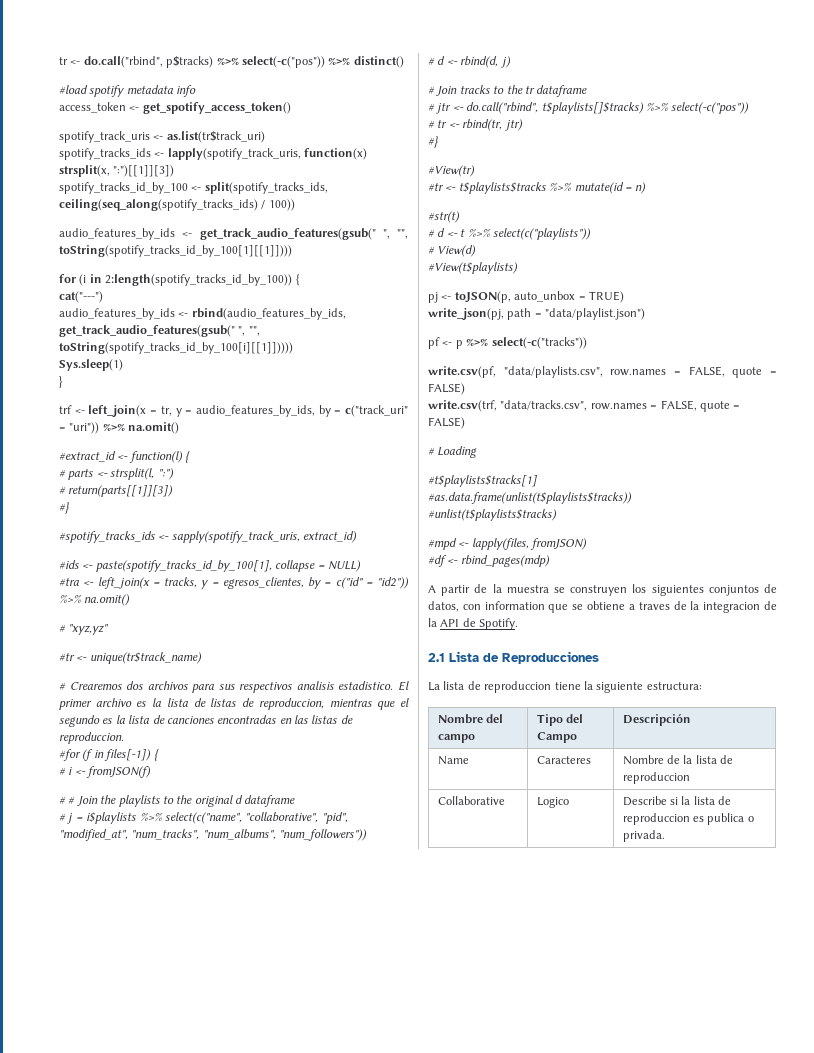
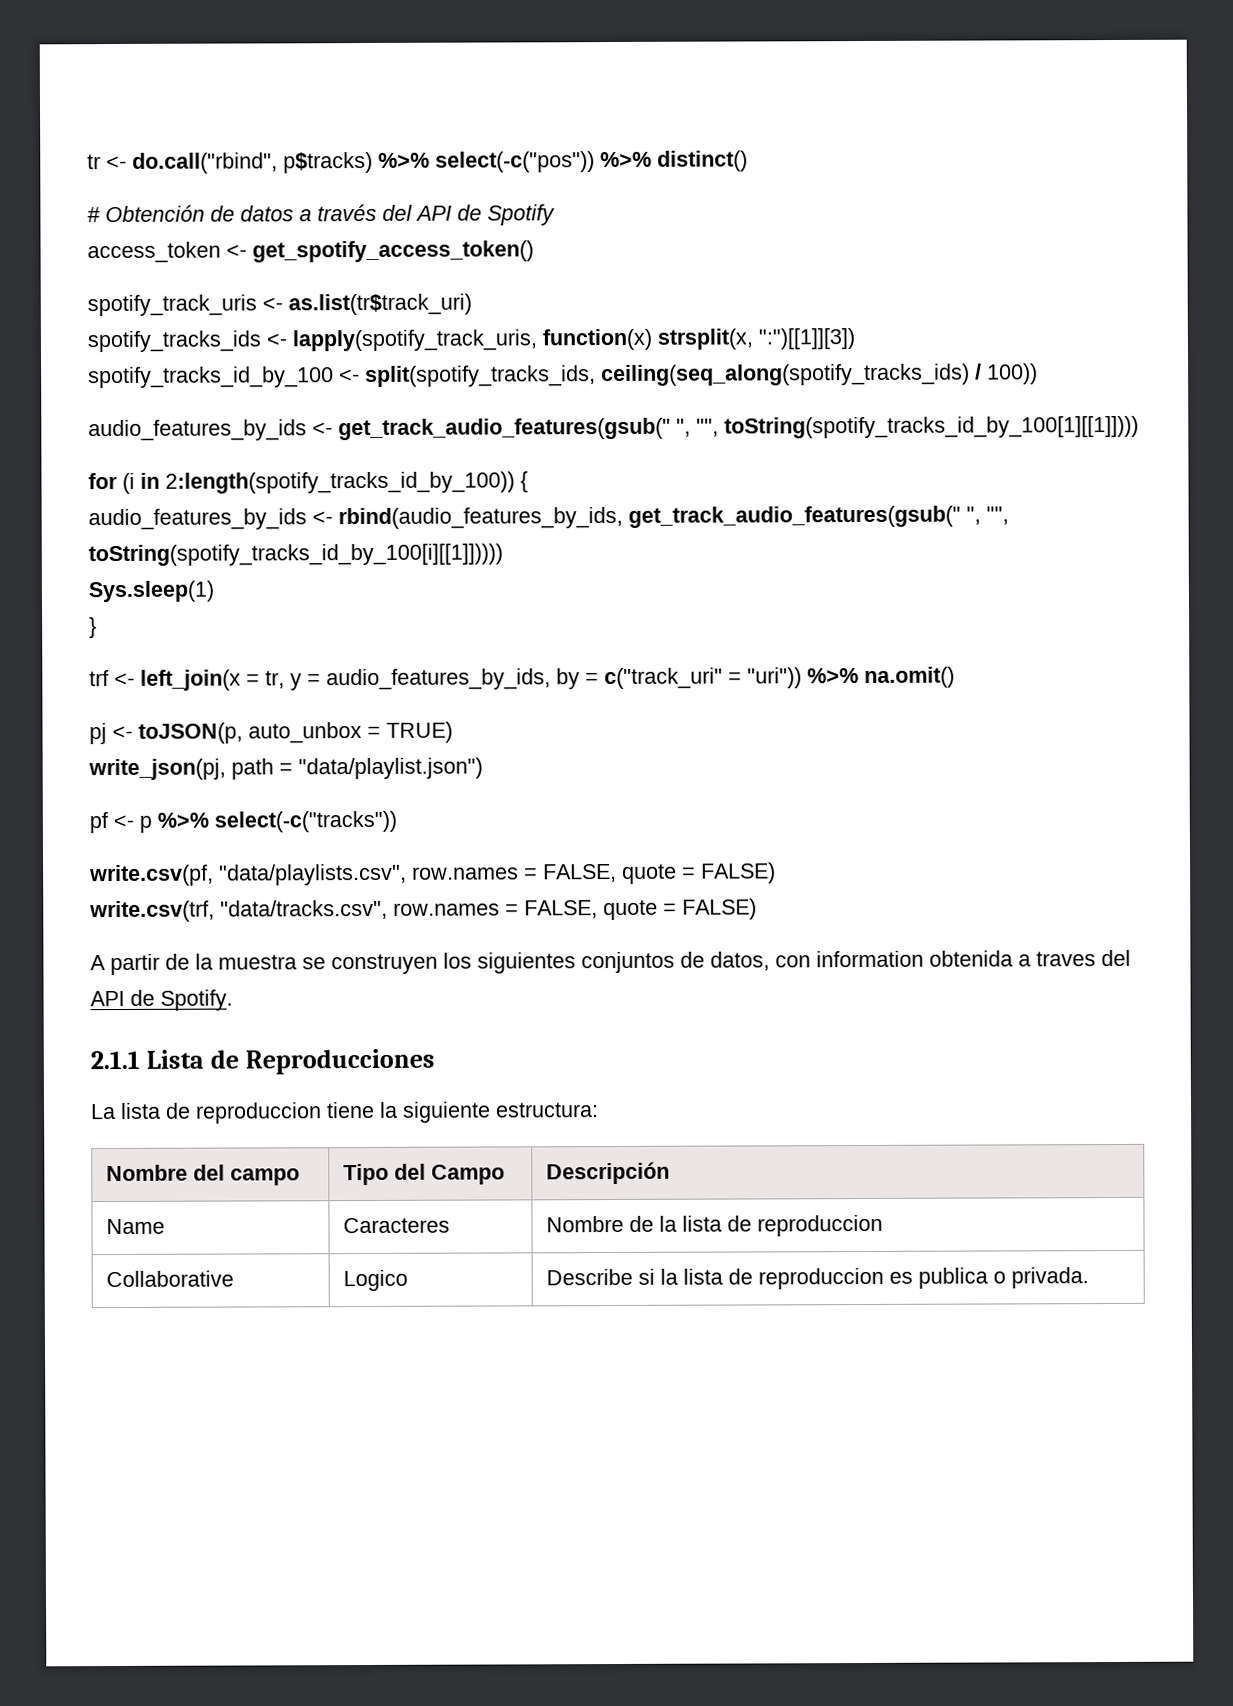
- #load spotify metadata info
+ # Obtención de datos a través del API de Spotify
- cat("---")
- #extract_id <- function(l) {
- # parts <- strsplit(l, ":")
- # return(parts[[1]][3])
- #}
- #spotify_tracks_ids <- sapply(spotify_track_uris, extract_id)
- #ids <- paste(spotify_tracks_id_by_100[1], collapse = NULL)
- #tra <- left_join(x = tracks, y = egresos_clientes, by = c("id" = "id2")) %>% na.omit()
- # "xyz,yz"
- #tr <- unique(tr$track_name)
- # Crearemos dos archivos para sus respectivos analisis estadistico. El primer archivo es la lista de listas de reproduccion, mientras que el segundo es la lista de canciones encontradas en las listas de reproduccion.
- #for (f in files[-1]) {
- # i <- fromJSON(f)
- # # Join the playlists to the original d dataframe
- # j = i$playlists %>% select(c("name", "collaborative", "pid", "modified_at", "num_tracks", "num_albums", "num_followers"))
- # d <- rbind(d, j)
- # Join tracks to the tr dataframe
- # jtr <- do.call("rbind", t$playlists[]$tracks) %>% select(-c("pos"))
- # tr <- rbind(tr, jtr)
- #}
- #View(tr)
- #tr <- t$playlists$tracks %>% mutate(id = n)
- #str(t)
- # d <- t %>% select(c("playlists"))
- # View(d)
- #View(t$playlists)
- # Loading
- #t$playlists$tracks[1]
- #as.data.frame(unlist(t$playlists$tracks))
- #unlist(t$playlists$tracks)
- #mpd <- lapply(files, fromJSON)
- #df <- rbind_pages(mdp)
- A partir de la muestra se construyen los siguientes conjuntos de datos, con information que se obtiene a traves de la integracion de la API de Spotify.
+ A partir de la muestra se construyen los siguientes conjuntos de datos, con information obtenida a traves del API de Spotify.
- 2.1 Lista de Reproducciones
+ 2.1.1 Lista de Reproducciones

